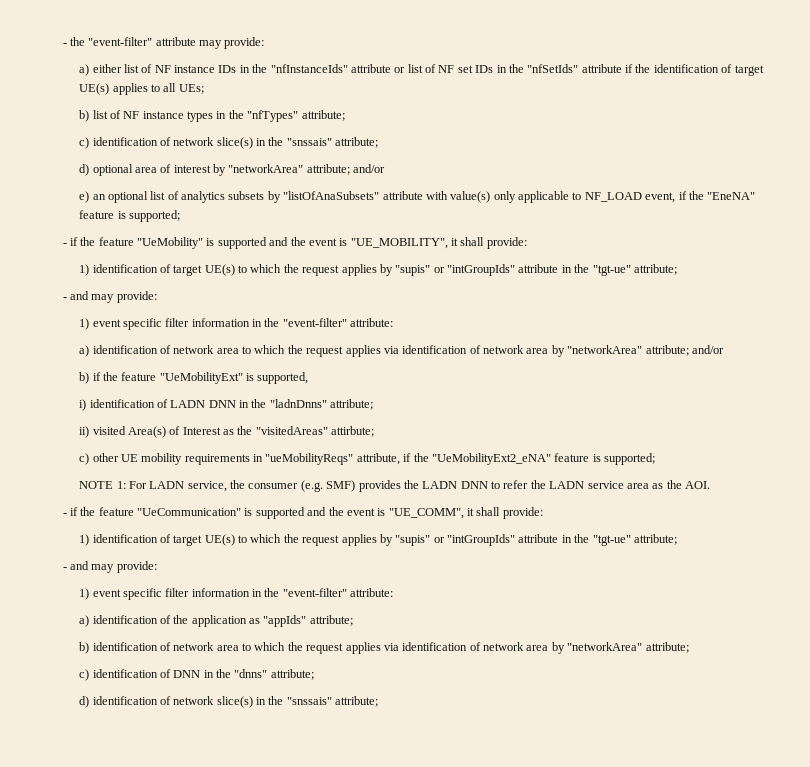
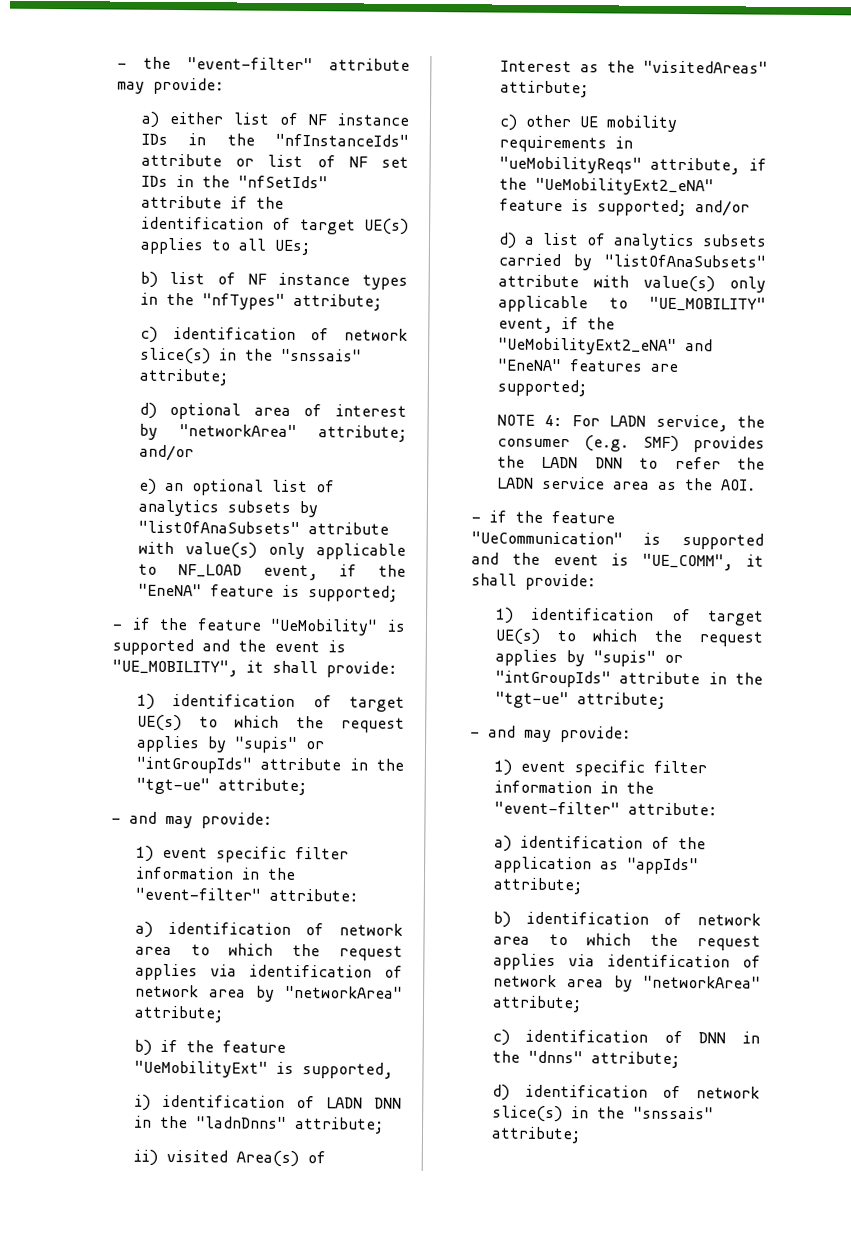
- a) identification of network area to which the request applies via identification of network area by "networkArea" attribute; and/or
+ a) identification of network area to which the request applies via identification of network area by "networkArea" attribute;
- c) other UE mobility requirements in "ueMobilityReqs" attribute, if the "UeMobilityExt2_eNA" feature is supported;
+ c) other UE mobility requirements in "ueMobilityReqs" attribute, if the "UeMobilityExt2_eNA" feature is supported; and/or
+ d) a list of analytics subsets carried by "listOfAnaSubsets" attribute with value(s) only applicable to "UE_MOBILITY" event, if the "UeMobilityExt2_eNA" and "EneNA" features are supported;
- NOTE 1: For LADN service, the consumer (e.g. SMF) provides the LADN DNN to refer the LADN service area as the AOI.
+ NOTE 4: For LADN service, the consumer (e.g. SMF) provides the LADN DNN to refer the LADN service area as the AOI.

